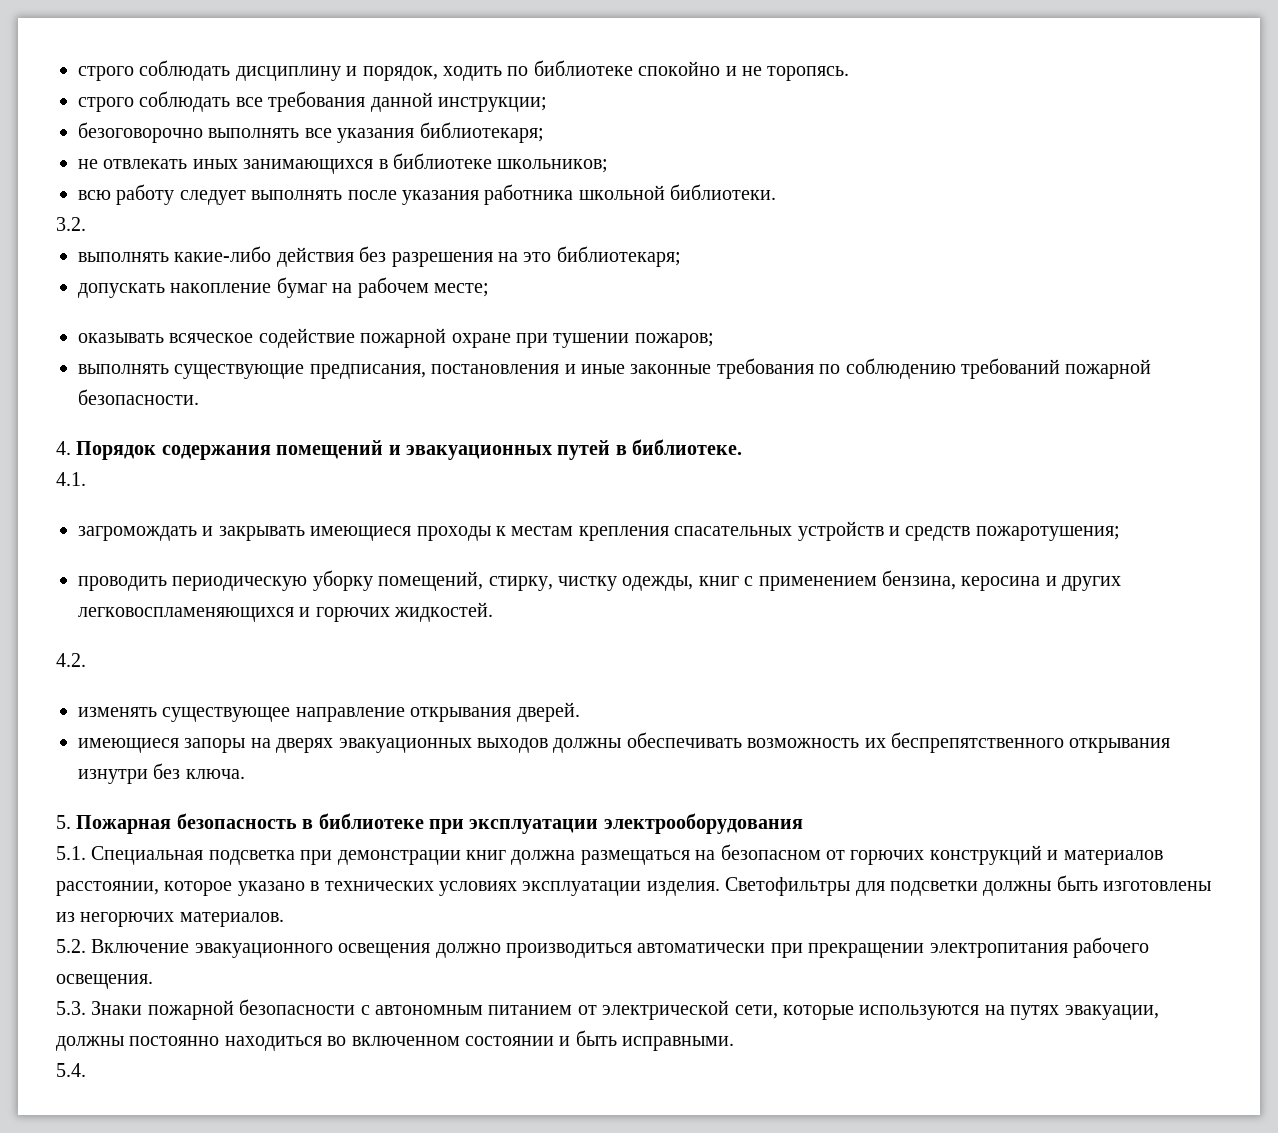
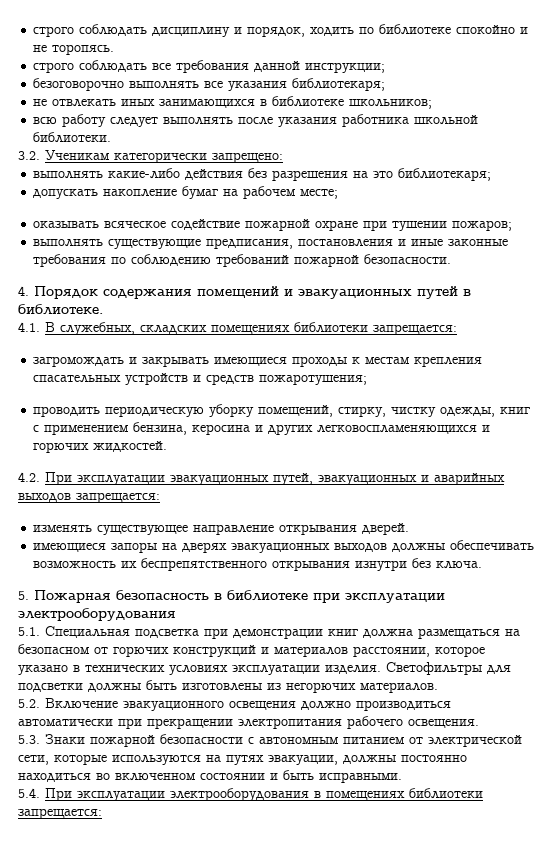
- 3.2.
+ 3.2. Ученикам категорически запрещено:
- 4.1.
+ 4.1. В служебных, складских помещениях библиотеки запрещается:
- 4.2.
+ 4.2. При эксплуатации эвакуационных путей, эвакуационных и аварийных выходов запрещается:
- 5.4.
+ 5.4. При эксплуатации электрооборудования в помещениях библиотеки запрещается:

